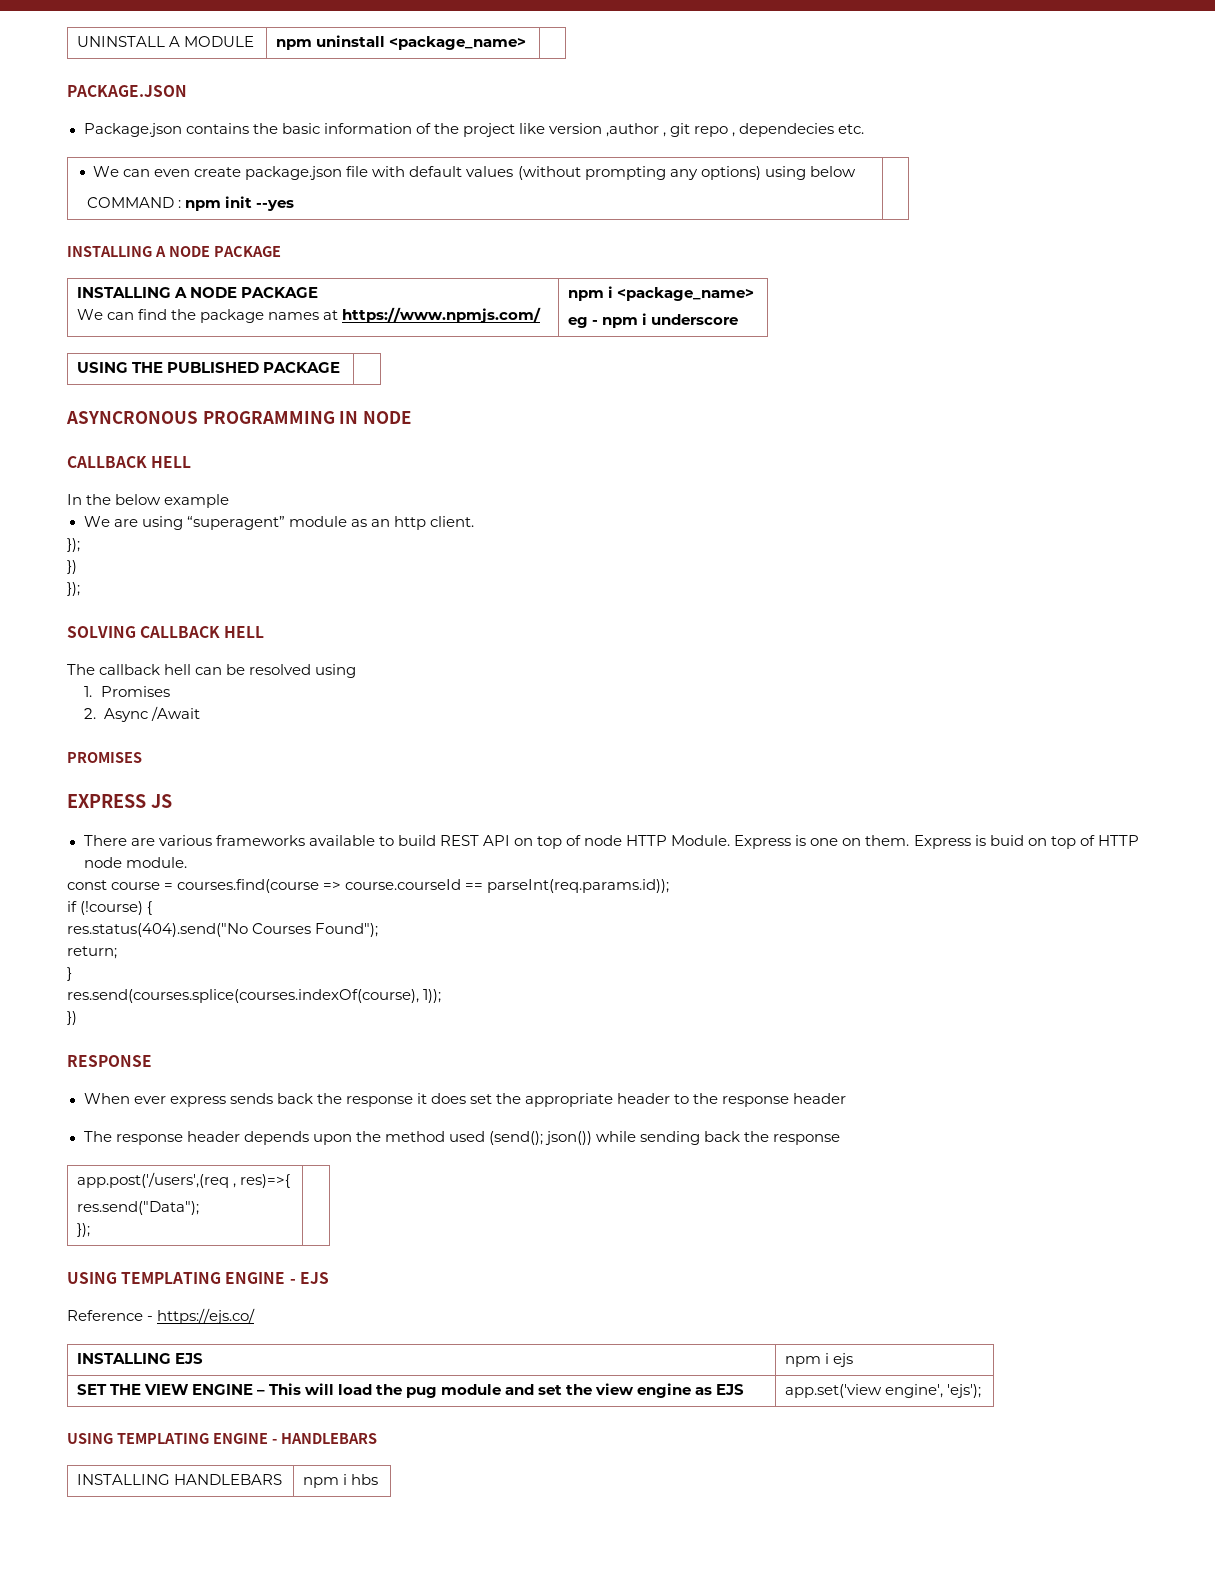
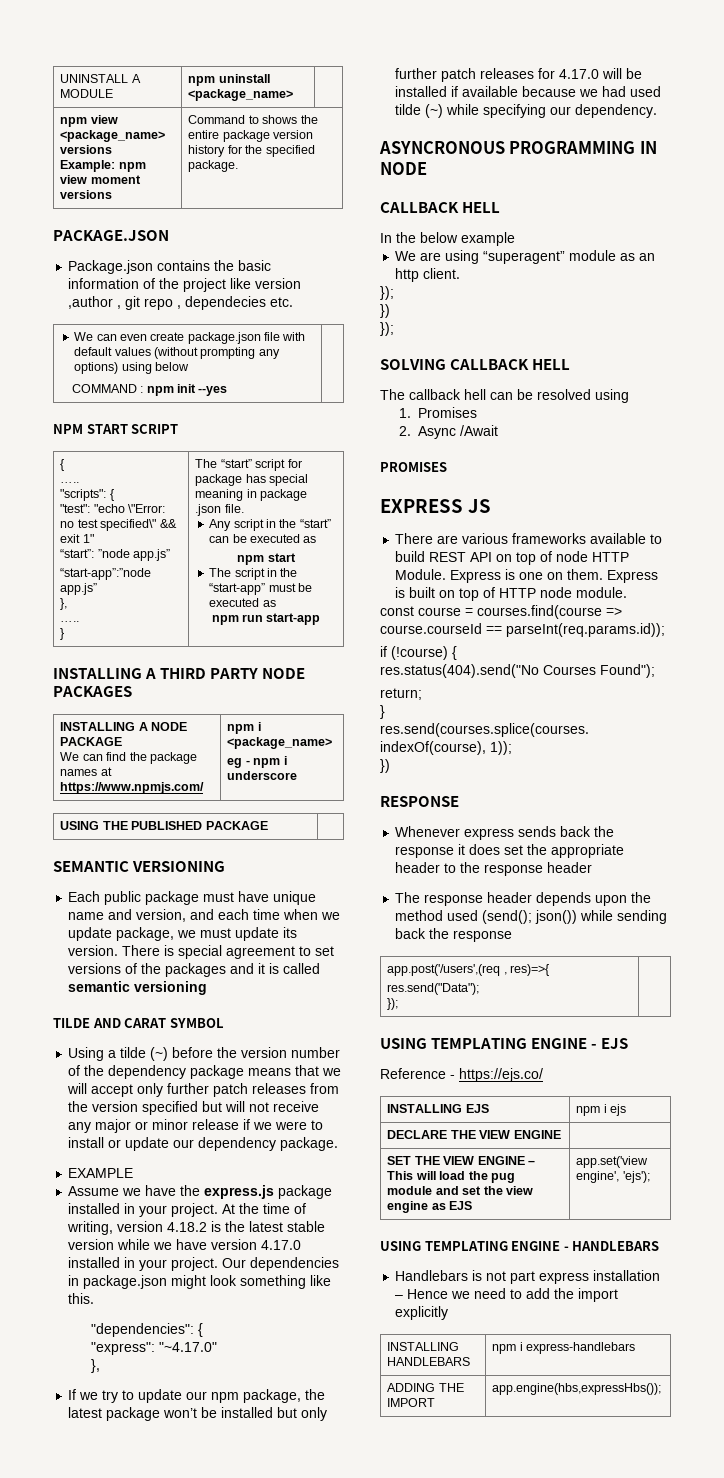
+ npm view <package_name> versions
+ Example: npm view moment versions | Command to shows the entire package version history for the specified package.
  We can even create package.json file with default values (without prompting any options) using below
  COMMAND : npm init --yes |
- INSTALLING A NODE PACKAGE
+ NPM START SCRIPT
+ {
+ …..
+ "scripts": {
+ "test": "echo \"Error: no test specified\" && exit 1"
+ “start”: ”node app.js”
+ “start-app”:”node app.js”
+ },
+ …..
+ } | The “start” script for package has special meaning in package .json file.
+ Any script in the “start” can be executed as
+ npm start
+ The script in the “start-app” must be executed as
+ npm run start-app
+ INSTALLING A THIRD PARTY NODE PACKAGES
+ SEMANTIC VERSIONING
+ Each public package must have unique name and version, and each time when we update package, we must update its version. There is special agreement to set versions of the packages and it is called semantic versioning
+ TILDE AND CARAT SYMBOL
+ Using a tilde (~) before the version number of the dependency package means that we will accept only further patch releases from the version specified but will not receive any major or minor release if we were to install or update our dependency package.
+ EXAMPLE
+ Assume we have the express.js package installed in your project. At the time of writing, version 4.18.2 is the latest stable version while we have version 4.17.0 installed in your project. Our dependencies in package.json might look something like this.
+ "dependencies": {
+ "express": "~4.17.0"
+ },
+ If we try to update our npm package, the latest package won’t be installed but only further patch releases for 4.17.0 will be installed if available because we had used tilde (~) while specifying our dependency.
- Express is buid on top of HTTP node module.
+ Express is built on top of HTTP node module.
- When ever express sends back the response it does set the appropriate header to the response header
+ Whenever express sends back the response it does set the appropriate header to the response header
+ DECLARE THE VIEW ENGINE |
+ Handlebars is not part express installation – Hence we need to add the import explicitly
- INSTALLING HANDLEBARS | npm i hbs
+ INSTALLING HANDLEBARS | npm i express-handlebars
+ ADDING THE IMPORT | app.engine(hbs,expressHbs());

